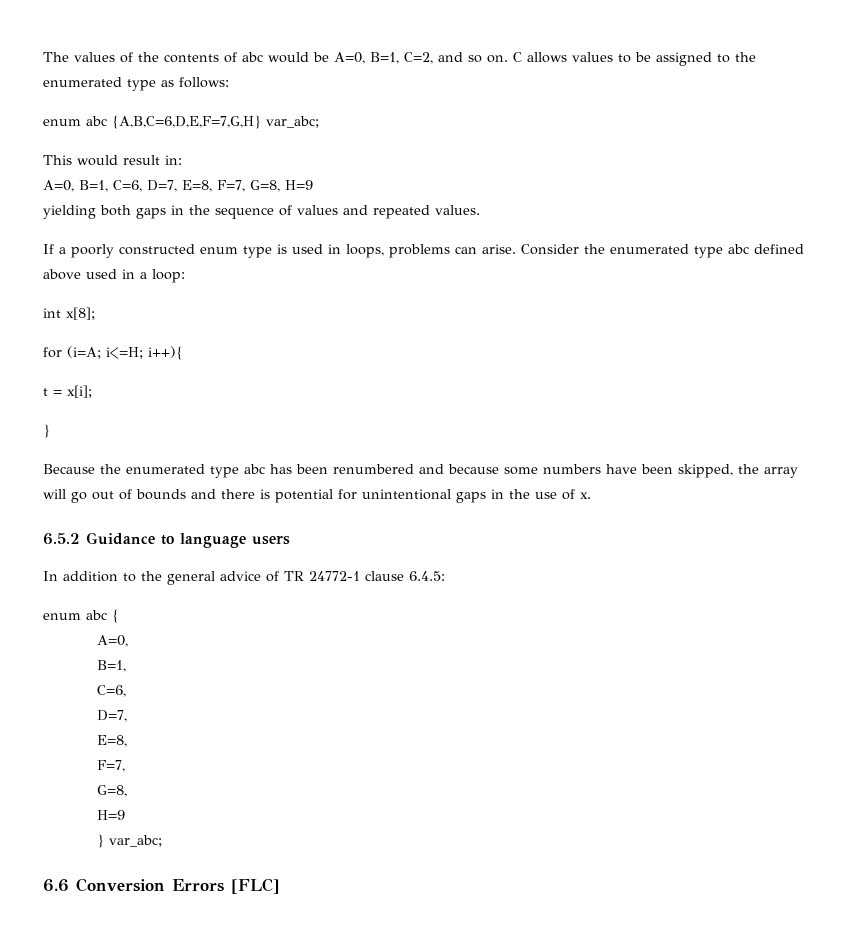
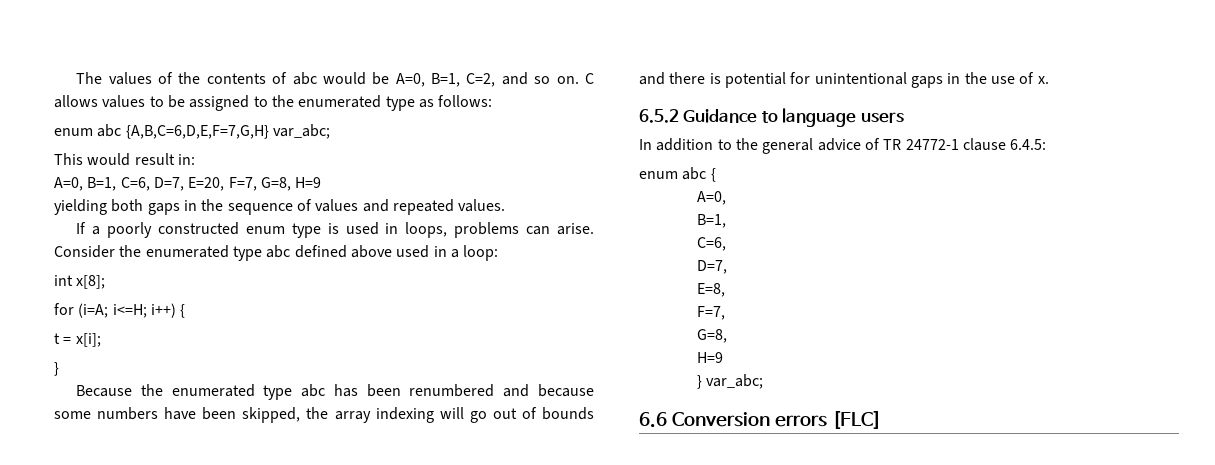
- A=0, B=1, C=6, D=7, E=8, F=7, G=8, H=9
+ A=0, B=1, C=6, D=7, E=20, F=7, G=8, H=9
- for (i=A; i<=H; i++){
+ for (i=A; i<=H; i++) {
- Because the enumerated type abc has been renumbered and because some numbers have been skipped, the array will go out of bounds and there is potential for unintentional gaps in the use of x.
+ Because the enumerated type abc has been renumbered and because some numbers have been skipped, the array indexing will go out of bounds and there is potential for unintentional gaps in the use of x.
- 6.6 Conversion Errors [FLC]
+ 6.6 Conversion errors [FLC]

